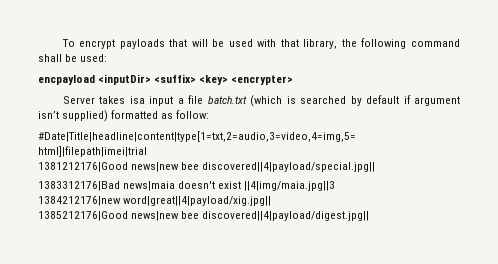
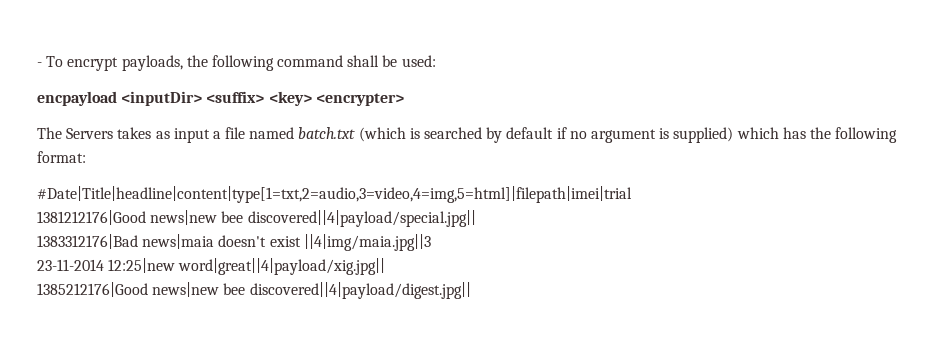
- To encrypt payloads that will be used with that library, the following command shall be used:
+ - To encrypt payloads, the following command shall be used:
- Server takes isa input a file batch.txt (which is searched by default if argument isn’t supplied) formatted as follow:
+ The Servers takes as input a file named batch.txt (which is searched by default if no argument is supplied) which has the following format:
- 1384212176|new word|great||4|payload/xig.jpg||
+ 23-11-2014 12:25|new word|great||4|payload/xig.jpg||

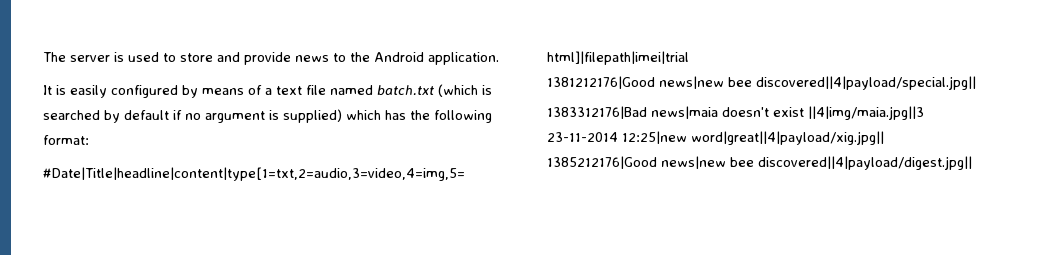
- - To encrypt payloads, the following command shall be used:
- encpayload <inputDir> <suffix> <key> <encrypter>
- The Servers takes as input a file named batch.txt (which is searched by default if no argument is supplied) which has the following format:
+ The server is used to store and provide news to the Android application.
+ It is easily configured by means of a text file named batch.txt (which is searched by default if no argument is supplied) which has the following format:

